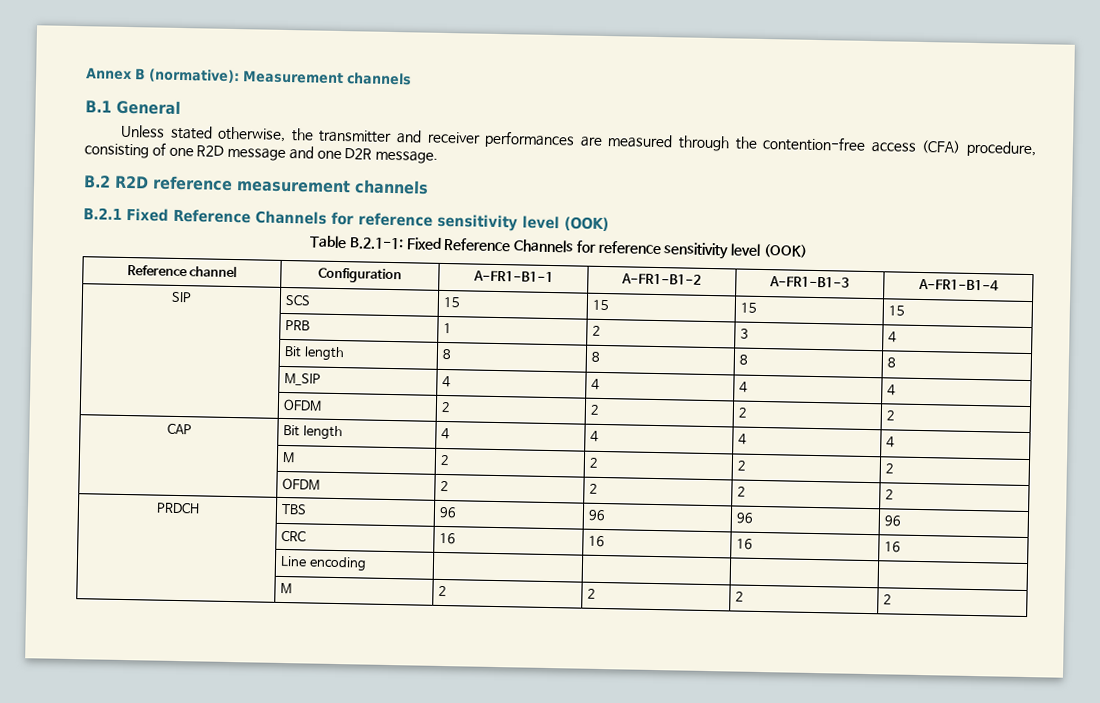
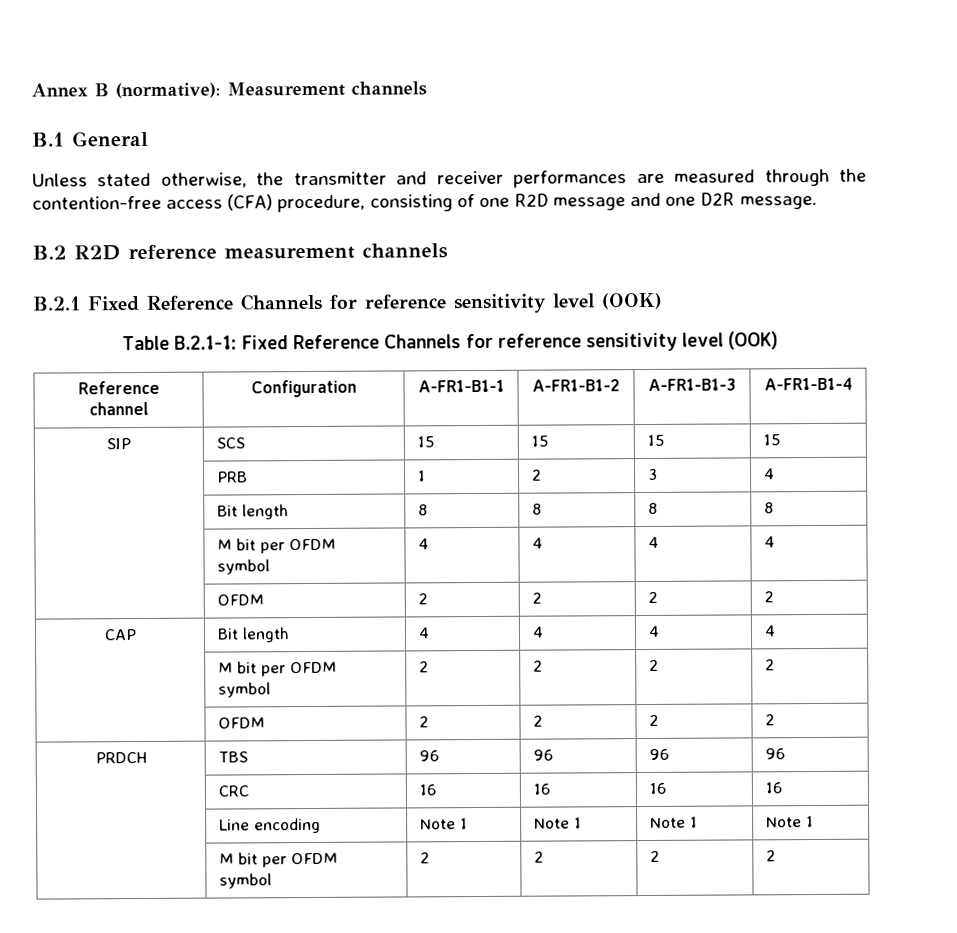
- | M_SIP | 4 | 4 | 4 | 4
+ | M bit per OFDM symbol | 4 | 4 | 4 | 4
  CAP | Bit length | 4 | 4 | 4 | 4
- | M | 2 | 2 | 2 | 2
+ | M bit per OFDM symbol | 2 | 2 | 2 | 2
- | Line encoding | | | |
- | M | 2 | 2 | 2 | 2
+ | Line encoding | Note 1 | Note 1 | Note 1 | Note 1
+ | M bit per OFDM symbol | 2 | 2 | 2 | 2

